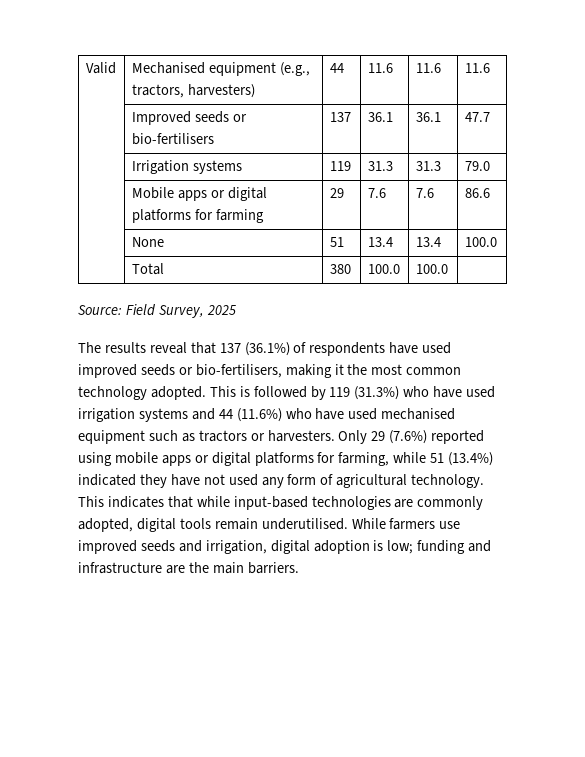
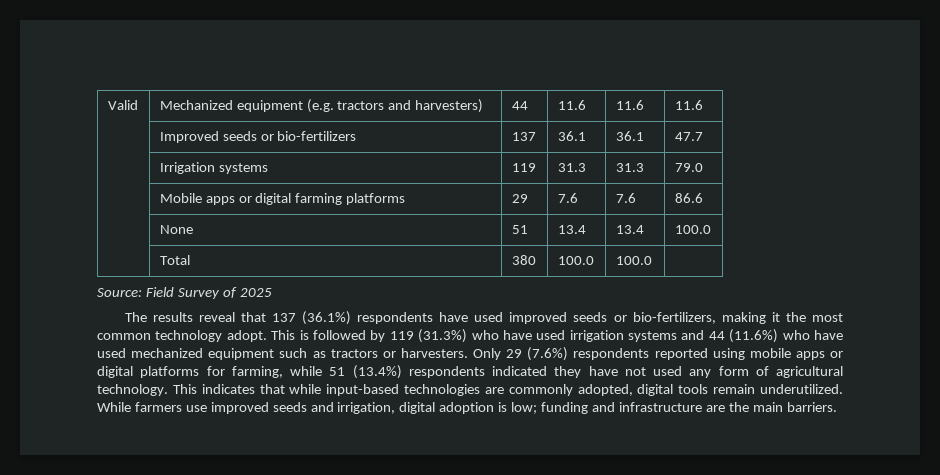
- Valid | Mechanised equipment (e.g., tractors, harvesters) | 44 | 11.6 | 11.6 | 11.6
+ Valid | Mechanized equipment (e.g. tractors and harvesters) | 44 | 11.6 | 11.6 | 11.6
- | Improved seeds or bio-fertilisers | 137 | 36.1 | 36.1 | 47.7
+ | Improved seeds or bio-fertilizers | 137 | 36.1 | 36.1 | 47.7
- | Mobile apps or digital platforms for farming | 29 | 7.6 | 7.6 | 86.6
+ | Mobile apps or digital farming platforms | 29 | 7.6 | 7.6 | 86.6
- Source: Field Survey, 2025
+ Source: Field Survey of 2025
- The results reveal that 137 (36.1%) of respondents have used improved seeds or bio-fertilisers, making it the most common technology adopted.
+ The results reveal that 137 (36.1%) respondents have used improved seeds or bio-fertilizers, making it the most common technology adopt.
- This is followed by 119 (31.3%) who have used irrigation systems and 44 (11.6%) who have used mechanised equipment such as tractors or harvesters.
+ This is followed by 119 (31.3%) who have used irrigation systems and 44 (11.6%) who have used mechanized equipment such as tractors or harvesters.
- Only 29 (7.6%) reported using mobile apps or digital platforms for farming, while 51 (13.4%) indicated they have not used any form of agricultural technology.
+ Only 29 (7.6%) respondents reported using mobile apps or digital platforms for farming, while 51 (13.4%) respondents indicated they have not used any form of agricultural technology.
- This indicates that while input-based technologies are commonly adopted, digital tools remain underutilised.
+ This indicates that while input-based technologies are commonly adopted, digital tools remain underutilized.

